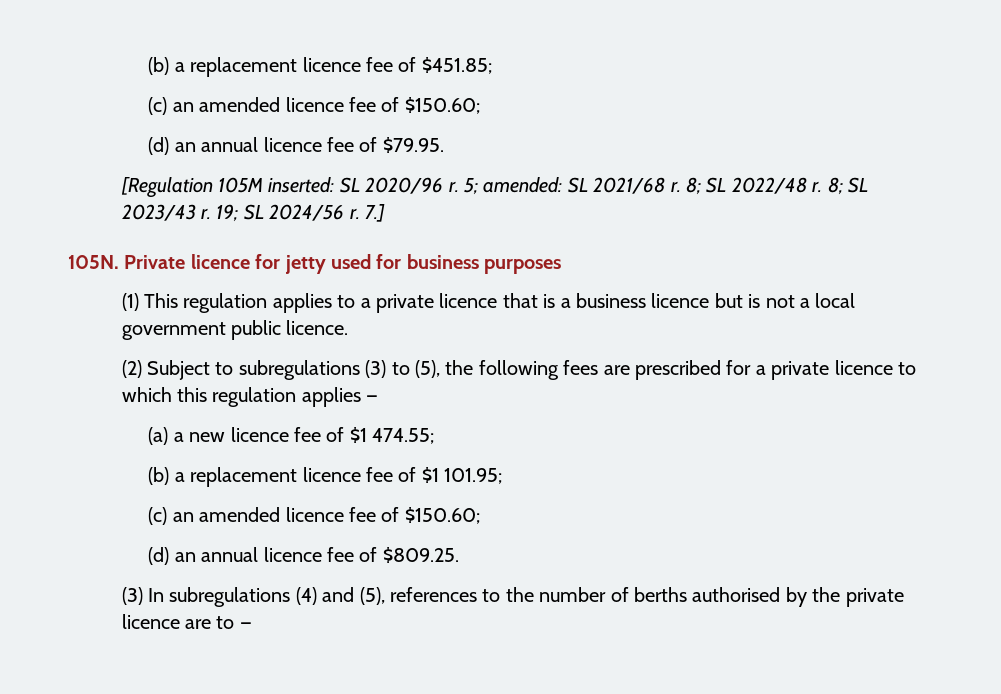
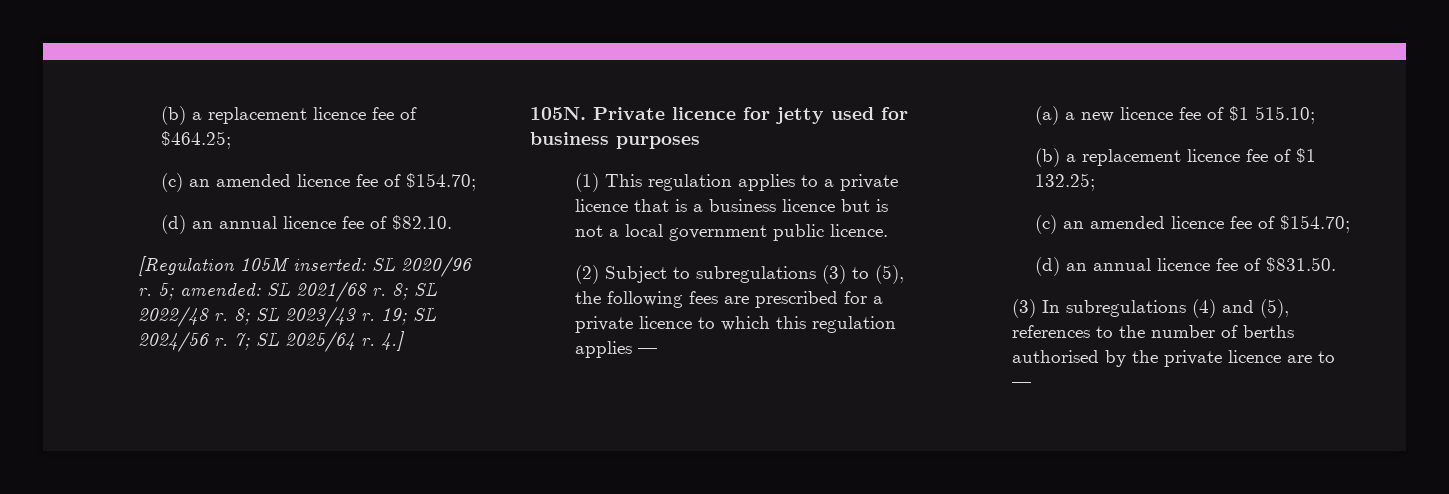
- (b) a replacement licence fee of $451.85;
- (c) an amended licence fee of $150.60;
- (d) an annual licence fee of $79.95.
+ (b) a replacement licence fee of $464.25;
+ (c) an amended licence fee of $154.70;
+ (d) an annual licence fee of $82.10.
- 7.]
+ 7; SL 2025/64 r. 4.]
- (a) a new licence fee of $1 474.55;
+ (a) a new licence fee of $1 515.10;
- (b) a replacement licence fee of $1 101.95;
- (c) an amended licence fee of $150.60;
- (d) an annual licence fee of $809.25.
+ (b) a replacement licence fee of $1 132.25;
+ (c) an amended licence fee of $154.70;
+ (d) an annual licence fee of $831.50.

